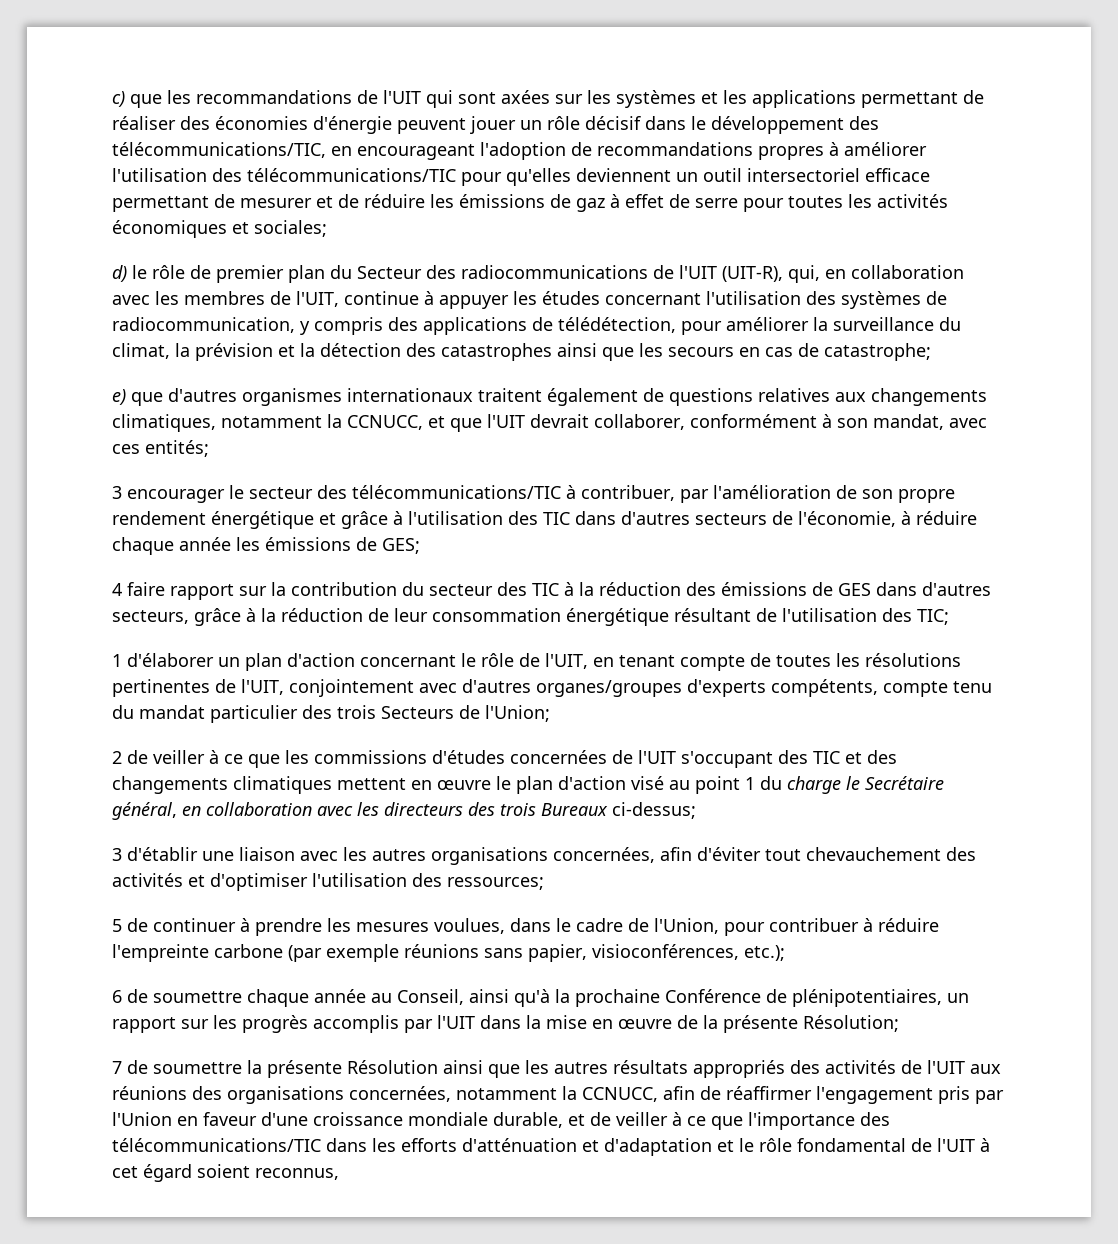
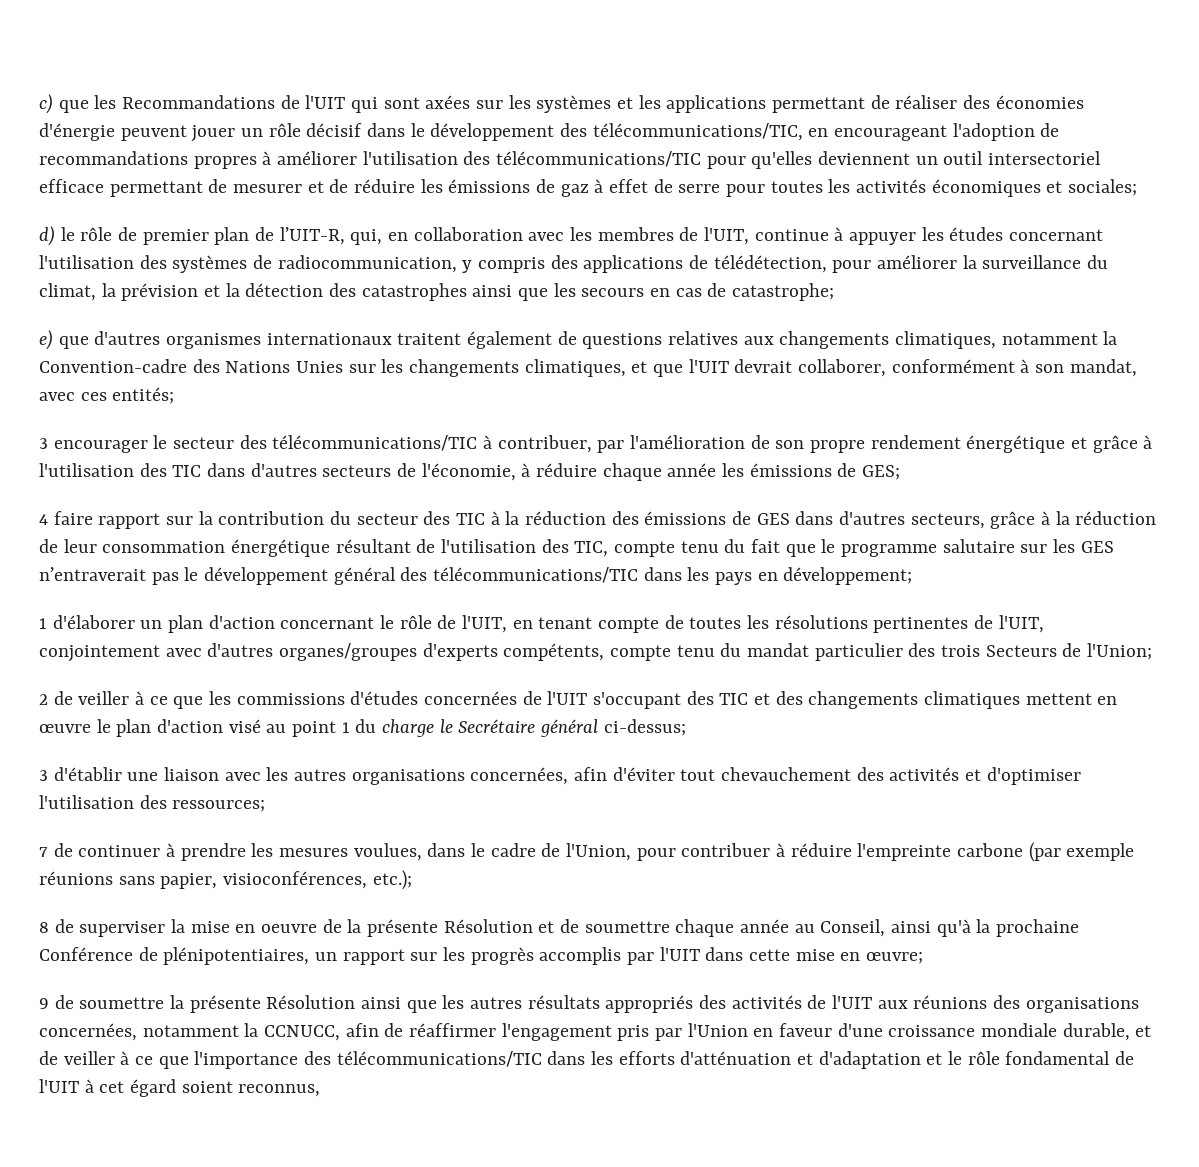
- c) que les recommandations de l'UIT qui sont axées sur les systèmes et les applications permettant de réaliser des économies d'énergie peuvent jouer un rôle décisif dans le développement des télécommunications/TIC, en encourageant l'adoption de recommandations propres à améliorer l'utilisation des télécommunications/TIC pour qu'elles deviennent un outil intersectoriel efficace permettant de mesurer et de réduire les émissions de gaz à effet de serre pour toutes les activités économiques et sociales;
+ c) que les Recommandations de l'UIT qui sont axées sur les systèmes et les applications permettant de réaliser des économies d'énergie peuvent jouer un rôle décisif dans le développement des télécommunications/TIC, en encourageant l'adoption de recommandations propres à améliorer l'utilisation des télécommunications/TIC pour qu'elles deviennent un outil intersectoriel efficace permettant de mesurer et de réduire les émissions de gaz à effet de serre pour toutes les activités économiques et sociales;
- d) le rôle de premier plan du Secteur des radiocommunications de l'UIT (UIT-R), qui, en collaboration avec les membres de l'UIT, continue à appuyer les études concernant l'utilisation des systèmes de radiocommunication, y compris des applications de télédétection, pour améliorer la surveillance du climat, la prévision et la détection des catastrophes ainsi que les secours en cas de catastrophe;
+ d) le rôle de premier plan de l’UIT-R, qui, en collaboration avec les membres de l'UIT, continue à appuyer les études concernant l'utilisation des systèmes de radiocommunication, y compris des applications de télédétection, pour améliorer la surveillance du climat, la prévision et la détection des catastrophes ainsi que les secours en cas de catastrophe;
- e) que d'autres organismes internationaux traitent également de questions relatives aux changements climatiques, notamment la CCNUCC, et que l'UIT devrait collaborer, conformément à son mandat, avec ces entités;
+ e) que d'autres organismes internationaux traitent également de questions relatives aux changements climatiques, notamment la Convention-cadre des Nations Unies sur les changements climatiques, et que l'UIT devrait collaborer, conformément à son mandat, avec ces entités;
- 4 faire rapport sur la contribution du secteur des TIC à la réduction des émissions de GES dans d'autres secteurs, grâce à la réduction de leur consommation énergétique résultant de l'utilisation des TIC;
+ 4 faire rapport sur la contribution du secteur des TIC à la réduction des émissions de GES dans d'autres secteurs, grâce à la réduction de leur consommation énergétique résultant de l'utilisation des TIC, compte tenu du fait que le programme salutaire sur les GES n’entraverait pas le développement général des télécommunications/TIC dans les pays en développement;
- 2 de veiller à ce que les commissions d'études concernées de l'UIT s'occupant des TIC et des changements climatiques mettent en œuvre le plan d'action visé au point 1 du charge le Secrétaire général, en collaboration avec les directeurs des trois Bureaux ci-dessus;
+ 2 de veiller à ce que les commissions d'études concernées de l'UIT s'occupant des TIC et des changements climatiques mettent en œuvre le plan d'action visé au point 1 du charge le Secrétaire général ci-dessus;
- 5 de continuer à prendre les mesures voulues, dans le cadre de l'Union, pour contribuer à réduire l'empreinte carbone (par exemple réunions sans papier, visioconférences, etc.);
+ 7 de continuer à prendre les mesures voulues, dans le cadre de l'Union, pour contribuer à réduire l'empreinte carbone (par exemple réunions sans papier, visioconférences, etc.);
- 6 de soumettre chaque année au Conseil, ainsi qu'à la prochaine Conférence de plénipotentiaires, un rapport sur les progrès accomplis par l'UIT dans la mise en œuvre de la présente Résolution;
- 7 de soumettre la présente Résolution ainsi que les autres résultats appropriés des activités de l'UIT aux réunions des organisations concernées, notamment la CCNUCC, afin de réaffirmer l'engagement pris par l'Union en faveur d'une croissance mondiale durable, et de veiller à ce que l'importance des télécommunications/TIC dans les efforts d'atténuation et d'adaptation et le rôle fondamental de l'UIT à cet égard soient reconnus,
+ 8 de superviser la mise en oeuvre de la présente Résolution et de soumettre chaque année au Conseil, ainsi qu'à la prochaine Conférence de plénipotentiaires, un rapport sur les progrès accomplis par l'UIT dans cette mise en œuvre;
+ 9 de soumettre la présente Résolution ainsi que les autres résultats appropriés des activités de l'UIT aux réunions des organisations concernées, notamment la CCNUCC, afin de réaffirmer l'engagement pris par l'Union en faveur d'une croissance mondiale durable, et de veiller à ce que l'importance des télécommunications/TIC dans les efforts d'atténuation et d'adaptation et le rôle fondamental de l'UIT à cet égard soient reconnus,

